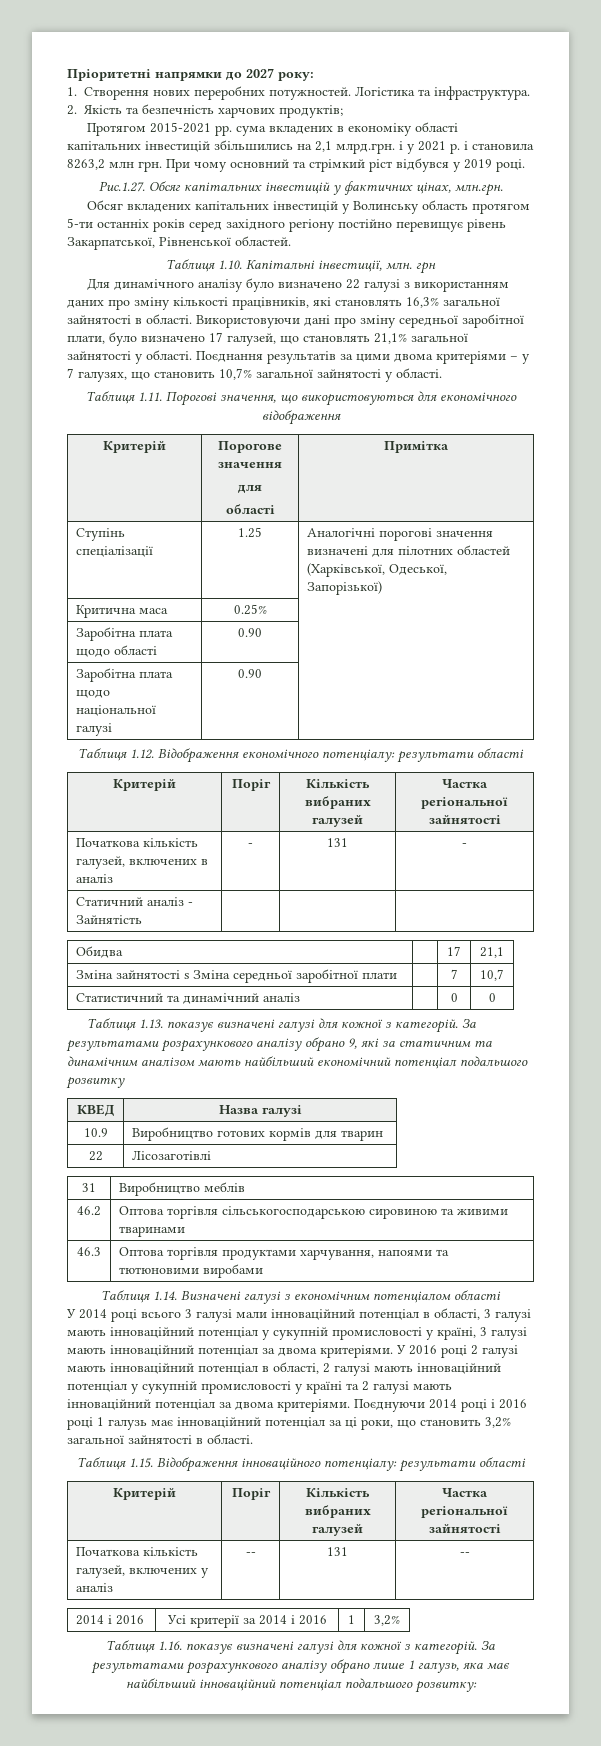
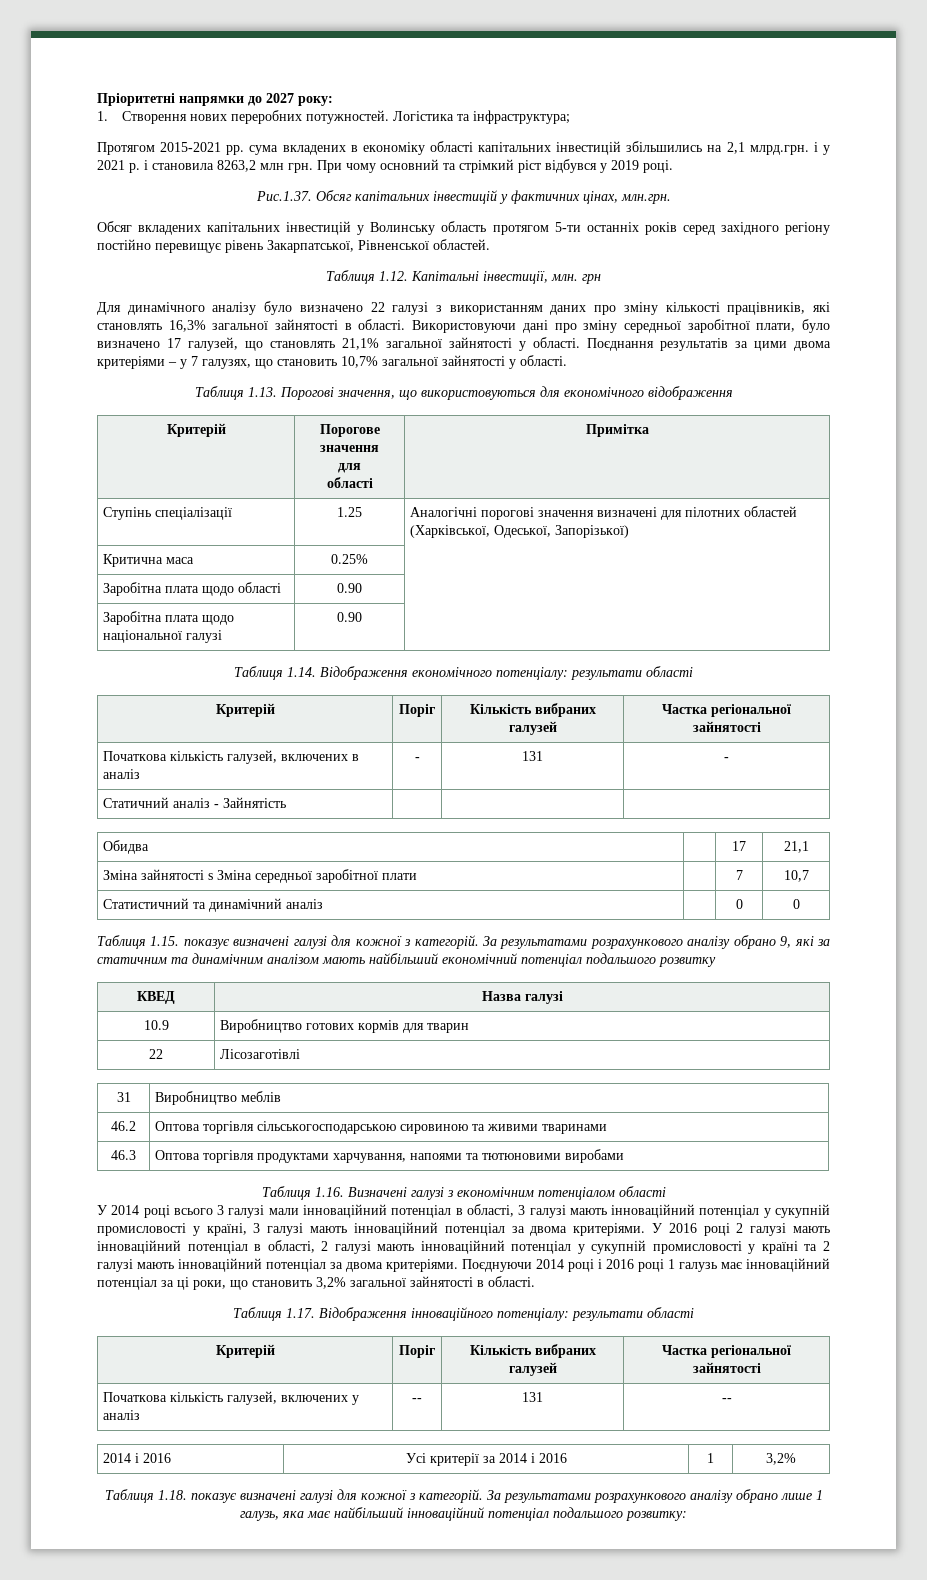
- Логістика та інфраструктура.
- 2. Якість та безпечність харчових продуктів;
+ Логістика та інфраструктура;
- Рис.1.27. Обсяг капітальних інвестицій у фактичних цінах, млн.грн.
+ Рис.1.37. Обсяг капітальних інвестицій у фактичних цінах, млн.грн.
- Таблиця 1.10. Капітальні інвестиції, млн. грн
+ Таблиця 1.12. Капітальні інвестиції, млн. грн
- Таблиця 1.11. Порогові значення, що використовуються для економічного відображення
+ Таблиця 1.13. Порогові значення, що використовуються для економічного відображення
- Таблиця 1.12. Відображення економічного потенціалу: результати області
+ Таблиця 1.14. Відображення економічного потенціалу: результати області
- Таблиця 1.13. показує визначені галузі для кожної з категорій.
+ Таблиця 1.15. показує визначені галузі для кожної з категорій.
- Таблиця 1.14. Визначені галузі з економічним потенціалом області
+ Таблиця 1.16. Визначені галузі з економічним потенціалом області
- Таблиця 1.15. Відображення інноваційного потенціалу: результати області
+ Таблиця 1.17. Відображення інноваційного потенціалу: результати області
- Таблиця 1.16. показує визначені галузі для кожної з категорій.
+ Таблиця 1.18. показує визначені галузі для кожної з категорій.

